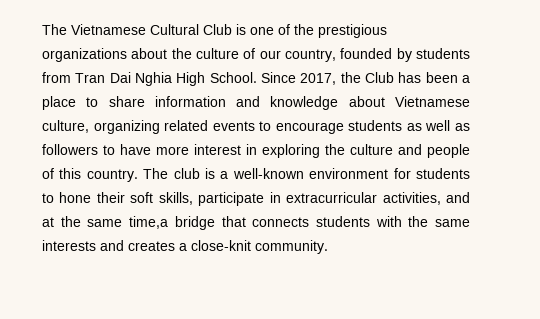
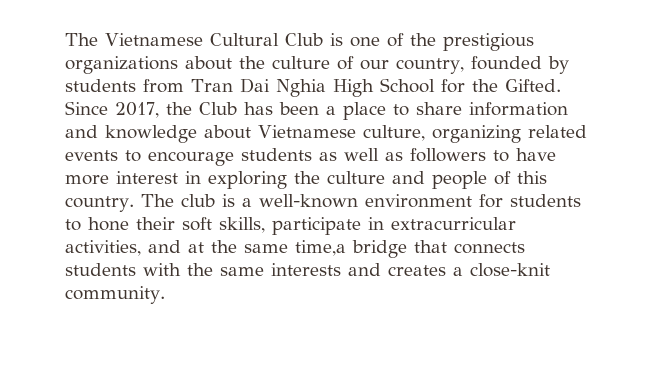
- The Vietnamese Cultural Club is one of the prestigious organizations about the culture of our country, founded by students from Tran Dai Nghia High School.
+ The Vietnamese Cultural Club is one of the prestigious organizations about the culture of our country, founded by students from Tran Dai Nghia High School for the Gifted.

